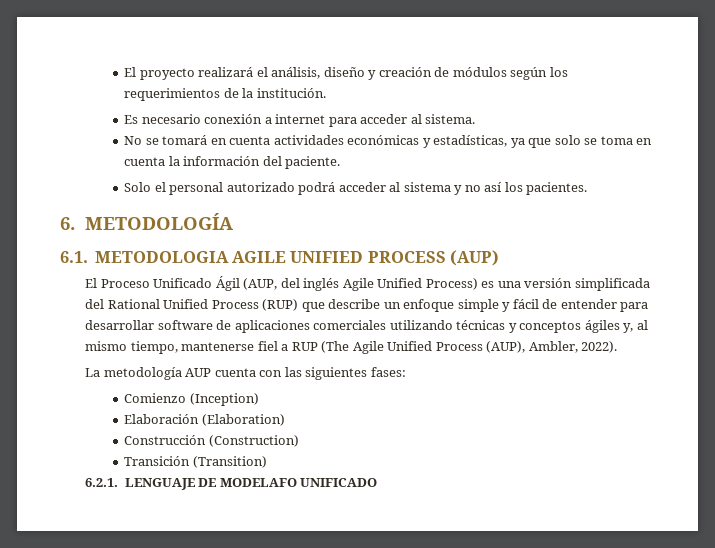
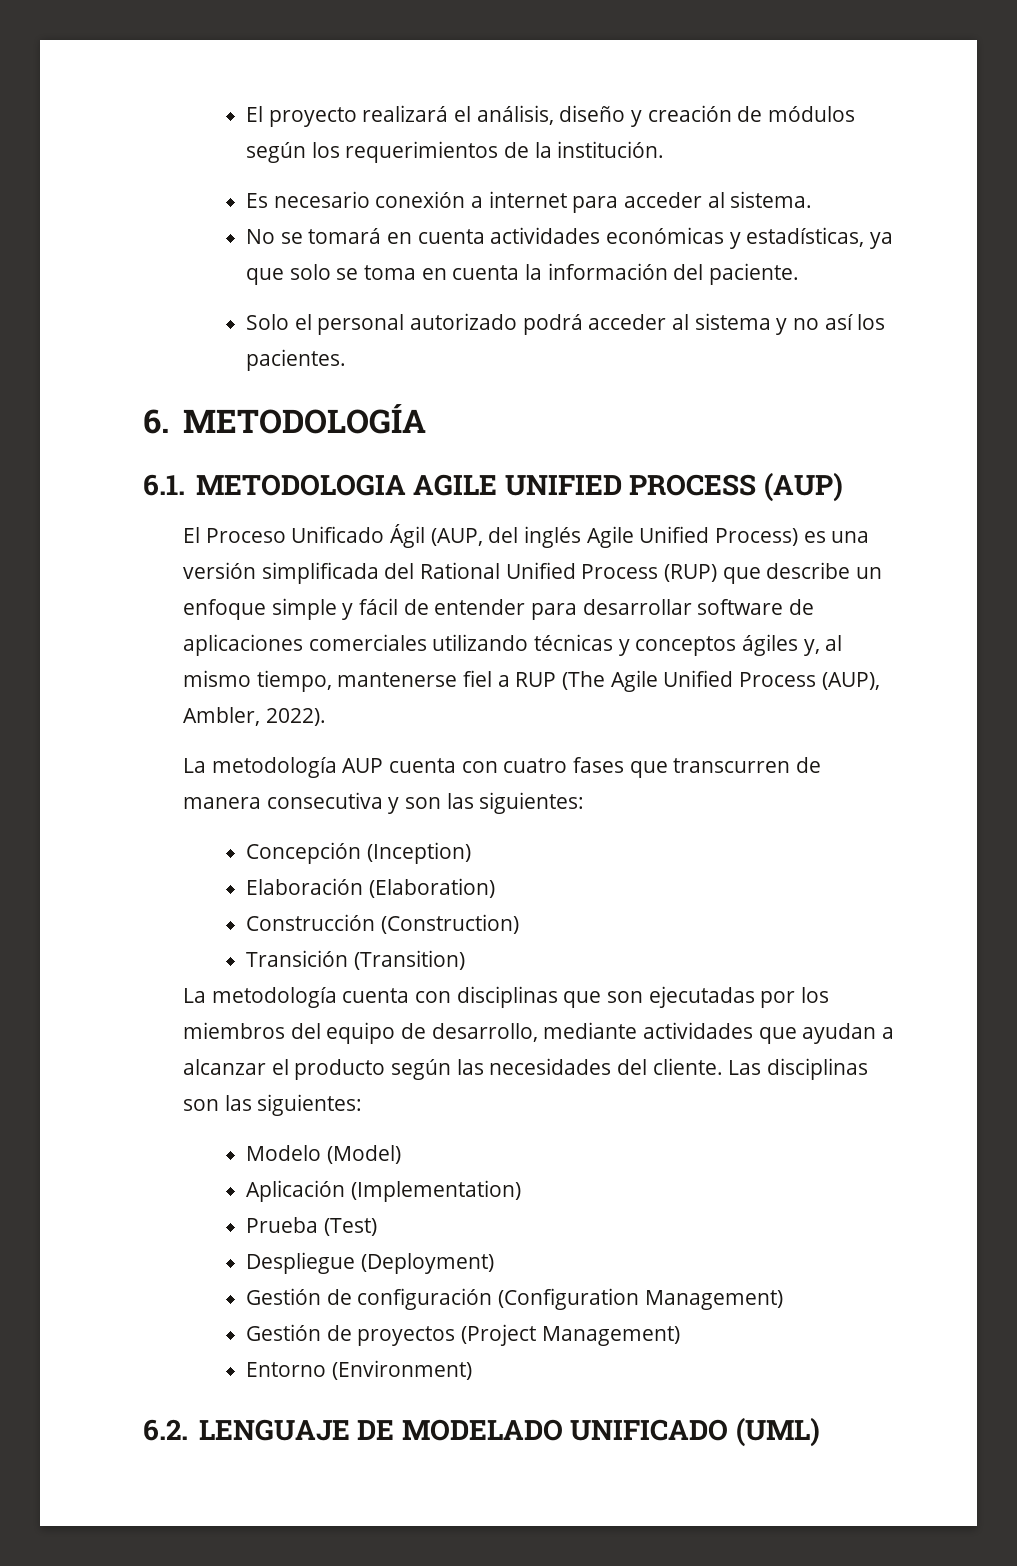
- La metodología AUP cuenta con las siguientes fases:
- Comienzo (Inception)
+ La metodología AUP cuenta con cuatro fases que transcurren de manera consecutiva y son las siguientes:
+ Concepción (Inception)
- 6.2.1. LENGUAJE DE MODELAFO UNIFICADO
+ La metodología cuenta con disciplinas que son ejecutadas por los miembros del equipo de desarrollo, mediante actividades que ayudan a alcanzar el producto según las necesidades del cliente. Las disciplinas son las siguientes:
+ Modelo (Model)
+ Aplicación (Implementation)
+ Prueba (Test)
+ Despliegue (Deployment)
+ Gestión de configuración (Configuration Management)
+ Gestión de proyectos (Project Management)
+ Entorno (Environment)
+ 6.2. LENGUAJE DE MODELADO UNIFICADO (UML)

